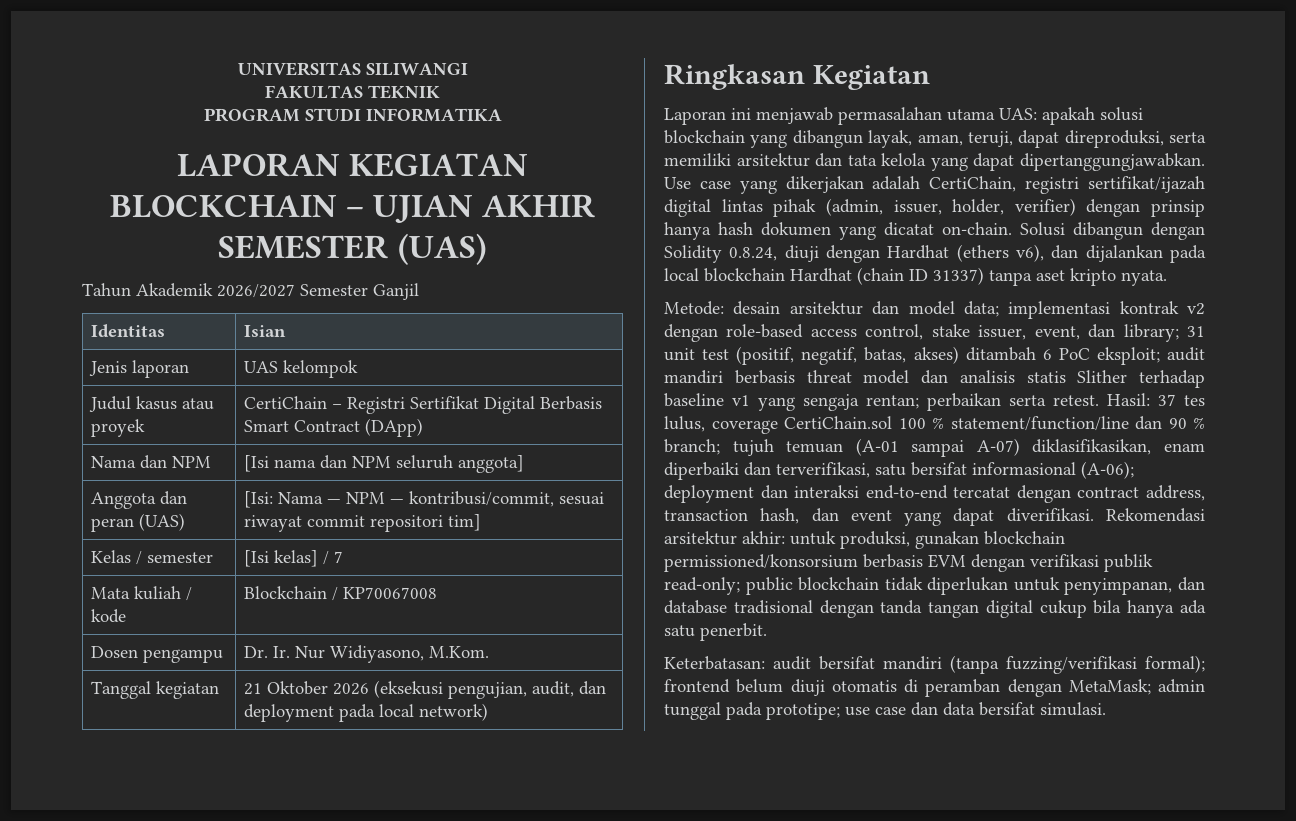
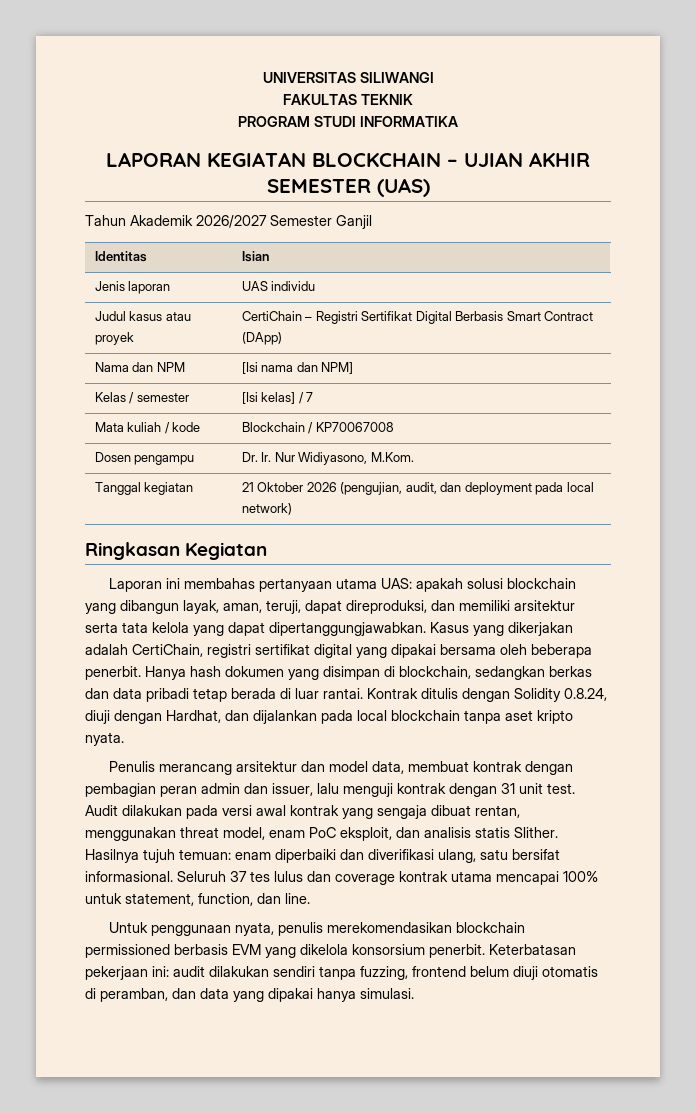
- Jenis laporan | UAS kelompok
+ Jenis laporan | UAS individu
- Nama dan NPM | [Isi nama dan NPM seluruh anggota]
- Anggota dan peran (UAS) | [Isi: Nama — NPM — kontribusi/commit, sesuai riwayat commit repositori tim]
+ Nama dan NPM | [Isi nama dan NPM]
- Tanggal kegiatan | 21 Oktober 2026 (eksekusi pengujian, audit, dan deployment pada local network)
+ Tanggal kegiatan | 21 Oktober 2026 (pengujian, audit, dan deployment pada local network)
- Laporan ini menjawab permasalahan utama UAS: apakah solusi blockchain yang dibangun layak, aman, teruji, dapat direproduksi, serta memiliki arsitektur dan tata kelola yang dapat dipertanggungjawabkan.
+ Laporan ini membahas pertanyaan utama UAS: apakah solusi blockchain yang dibangun layak, aman, teruji, dapat direproduksi, dan memiliki arsitektur serta tata kelola yang dapat dipertanggungjawabkan.
- Use case yang dikerjakan adalah CertiChain, registri sertifikat/ijazah digital lintas pihak (admin, issuer, holder, verifier) dengan prinsip hanya hash dokumen yang dicatat on-chain. Solusi dibangun dengan Solidity 0.8.24, diuji dengan Hardhat (ethers v6), dan dijalankan pada local blockchain Hardhat (chain ID 31337) tanpa aset kripto nyata.
+ Kasus yang dikerjakan adalah CertiChain, registri sertifikat digital yang dipakai bersama oleh beberapa penerbit. Hanya hash dokumen yang disimpan di blockchain, sedangkan berkas dan data pribadi tetap berada di luar rantai. Kontrak ditulis dengan Solidity 0.8.24, diuji dengan Hardhat, dan dijalankan pada local blockchain tanpa aset kripto nyata.
- Metode: desain arsitektur dan model data; implementasi kontrak v2 dengan role-based access control, stake issuer, event, dan library; 31 unit test (positif, negatif, batas, akses) ditambah 6 PoC eksploit; audit mandiri berbasis threat model dan analisis statis Slither terhadap baseline v1 yang sengaja rentan; perbaikan serta retest. Hasil: 37 tes lulus, coverage CertiChain.sol 100 % statement/function/line dan 90 % branch; tujuh temuan (A-01 sampai A-07) diklasifikasikan, enam diperbaiki dan terverifikasi, satu bersifat informasional (A-06); deployment dan interaksi end-to-end tercatat dengan contract address, transaction hash, dan event yang dapat diverifikasi. Rekomendasi arsitektur akhir: untuk produksi, gunakan blockchain permissioned/konsorsium berbasis EVM dengan verifikasi publik read-only; public blockchain tidak diperlukan untuk penyimpanan, dan database tradisional dengan tanda tangan digital cukup bila hanya ada satu penerbit.
- Keterbatasan: audit bersifat mandiri (tanpa fuzzing/verifikasi formal); frontend belum diuji otomatis di peramban dengan MetaMask; admin tunggal pada prototipe; use case dan data bersifat simulasi.
+ Penulis merancang arsitektur dan model data, membuat kontrak dengan pembagian peran admin dan issuer, lalu menguji kontrak dengan 31 unit test. Audit dilakukan pada versi awal kontrak yang sengaja dibuat rentan, menggunakan threat model, enam PoC eksploit, dan analisis statis Slither. Hasilnya tujuh temuan: enam diperbaiki dan diverifikasi ulang, satu bersifat informasional. Seluruh 37 tes lulus dan coverage kontrak utama mencapai 100% untuk statement, function, dan line.
+ Untuk penggunaan nyata, penulis merekomendasikan blockchain permissioned berbasis EVM yang dikelola konsorsium penerbit. Keterbatasan pekerjaan ini: audit dilakukan sendiri tanpa fuzzing, frontend belum diuji otomatis di peramban, dan data yang dipakai hanya simulasi.

